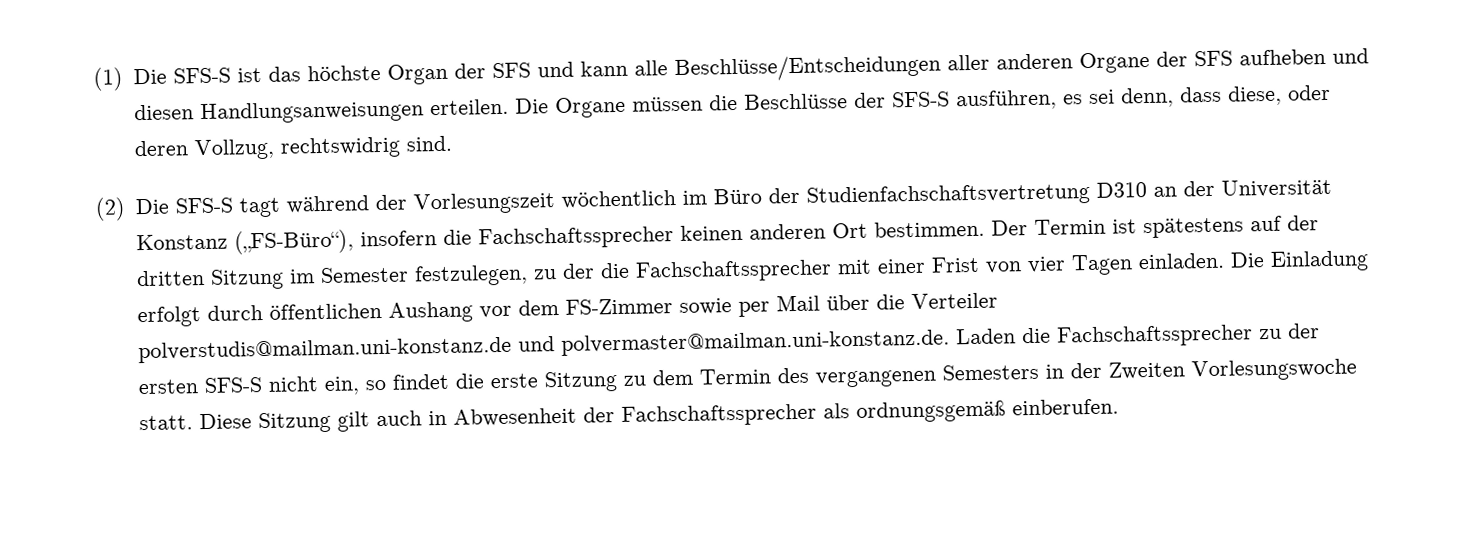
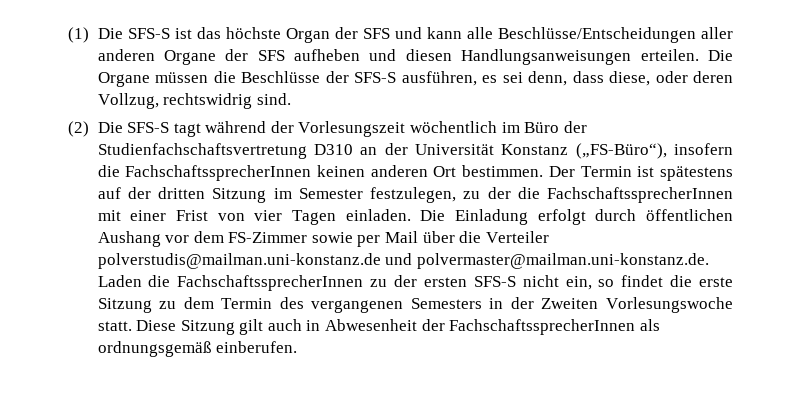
- (2) Die SFS-S tagt während der Vorlesungszeit wöchentlich im Büro der Studienfachschaftsvertretung D310 an der Universität Konstanz („FS-Büro“), insofern die Fachschaftssprecher keinen anderen Ort bestimmen.
+ (2) Die SFS-S tagt während der Vorlesungszeit wöchentlich im Büro der Studienfachschaftsvertretung D310 an der Universität Konstanz („FS-Büro“), insofern die FachschaftssprecherInnen keinen anderen Ort bestimmen.
- Der Termin ist spätestens auf der dritten Sitzung im Semester festzulegen, zu der die Fachschaftssprecher mit einer Frist von vier Tagen einladen.
+ Der Termin ist spätestens auf der dritten Sitzung im Semester festzulegen, zu der die FachschaftssprecherInnen mit einer Frist von vier Tagen einladen.
- Die Einladung erfolgt durch öffentlichen Aushang vor dem FS-Zimmer sowie per Mail über die Verteiler polverstudis@mailman.uni-konstanz.de und polvermaster@mailman.uni-konstanz.de. Laden die Fachschaftssprecher zu der ersten SFS-S nicht ein, so findet die erste Sitzung zu dem Termin des vergangenen Semesters in der Zweiten Vorlesungswoche statt.
+ Die Einladung erfolgt durch öffentlichen Aushang vor dem FS-Zimmer sowie per Mail über die Verteiler polverstudis@mailman.uni-konstanz.de und polvermaster@mailman.uni-konstanz.de. Laden die FachschaftssprecherInnen zu der ersten SFS-S nicht ein, so findet die erste Sitzung zu dem Termin des vergangenen Semesters in der Zweiten Vorlesungswoche statt.
- Diese Sitzung gilt auch in Abwesenheit der Fachschaftssprecher als ordnungsgemäß einberufen.
+ Diese Sitzung gilt auch in Abwesenheit der FachschaftssprecherInnen als ordnungsgemäß einberufen.

